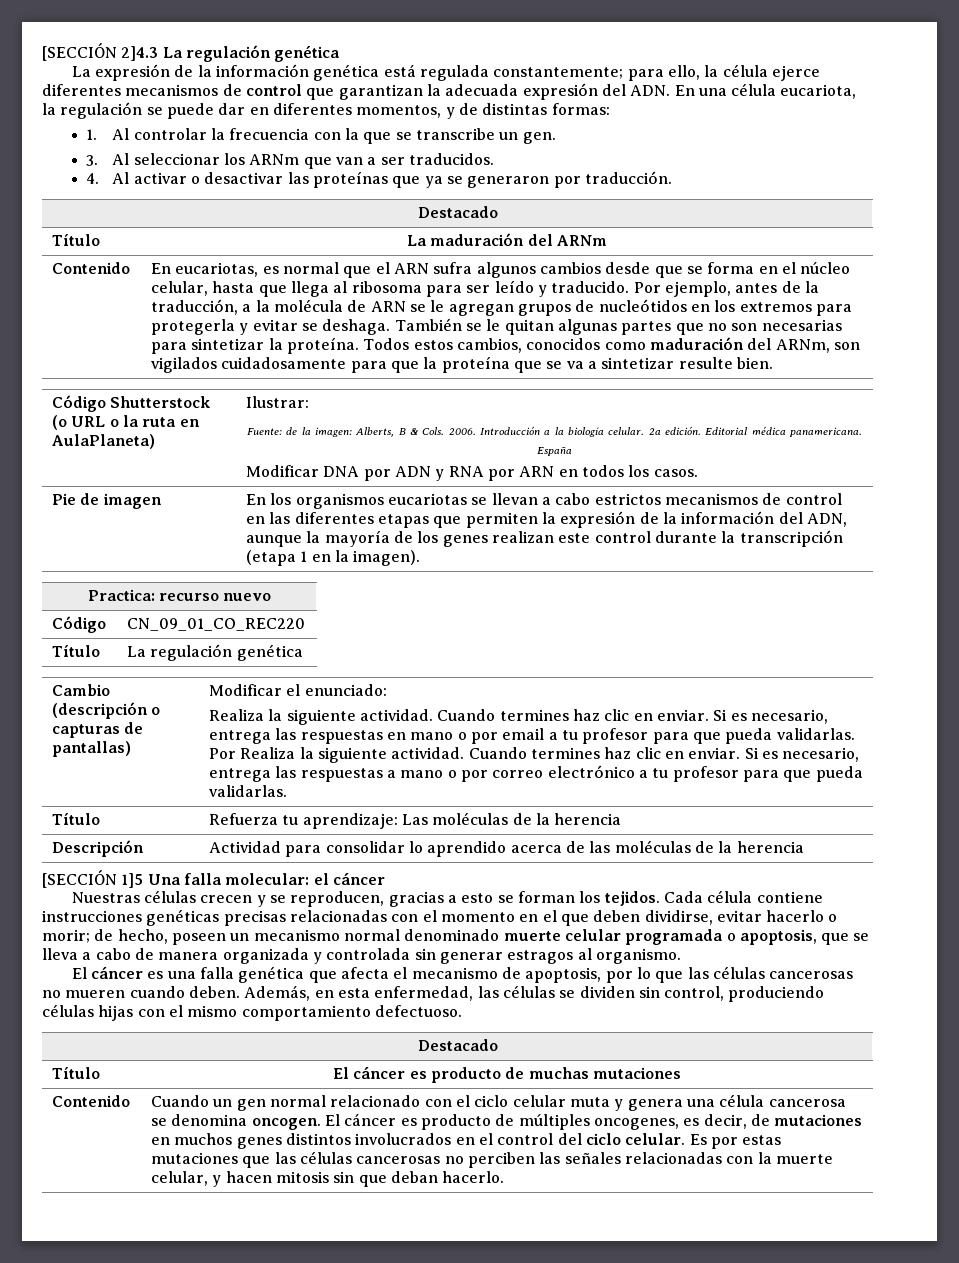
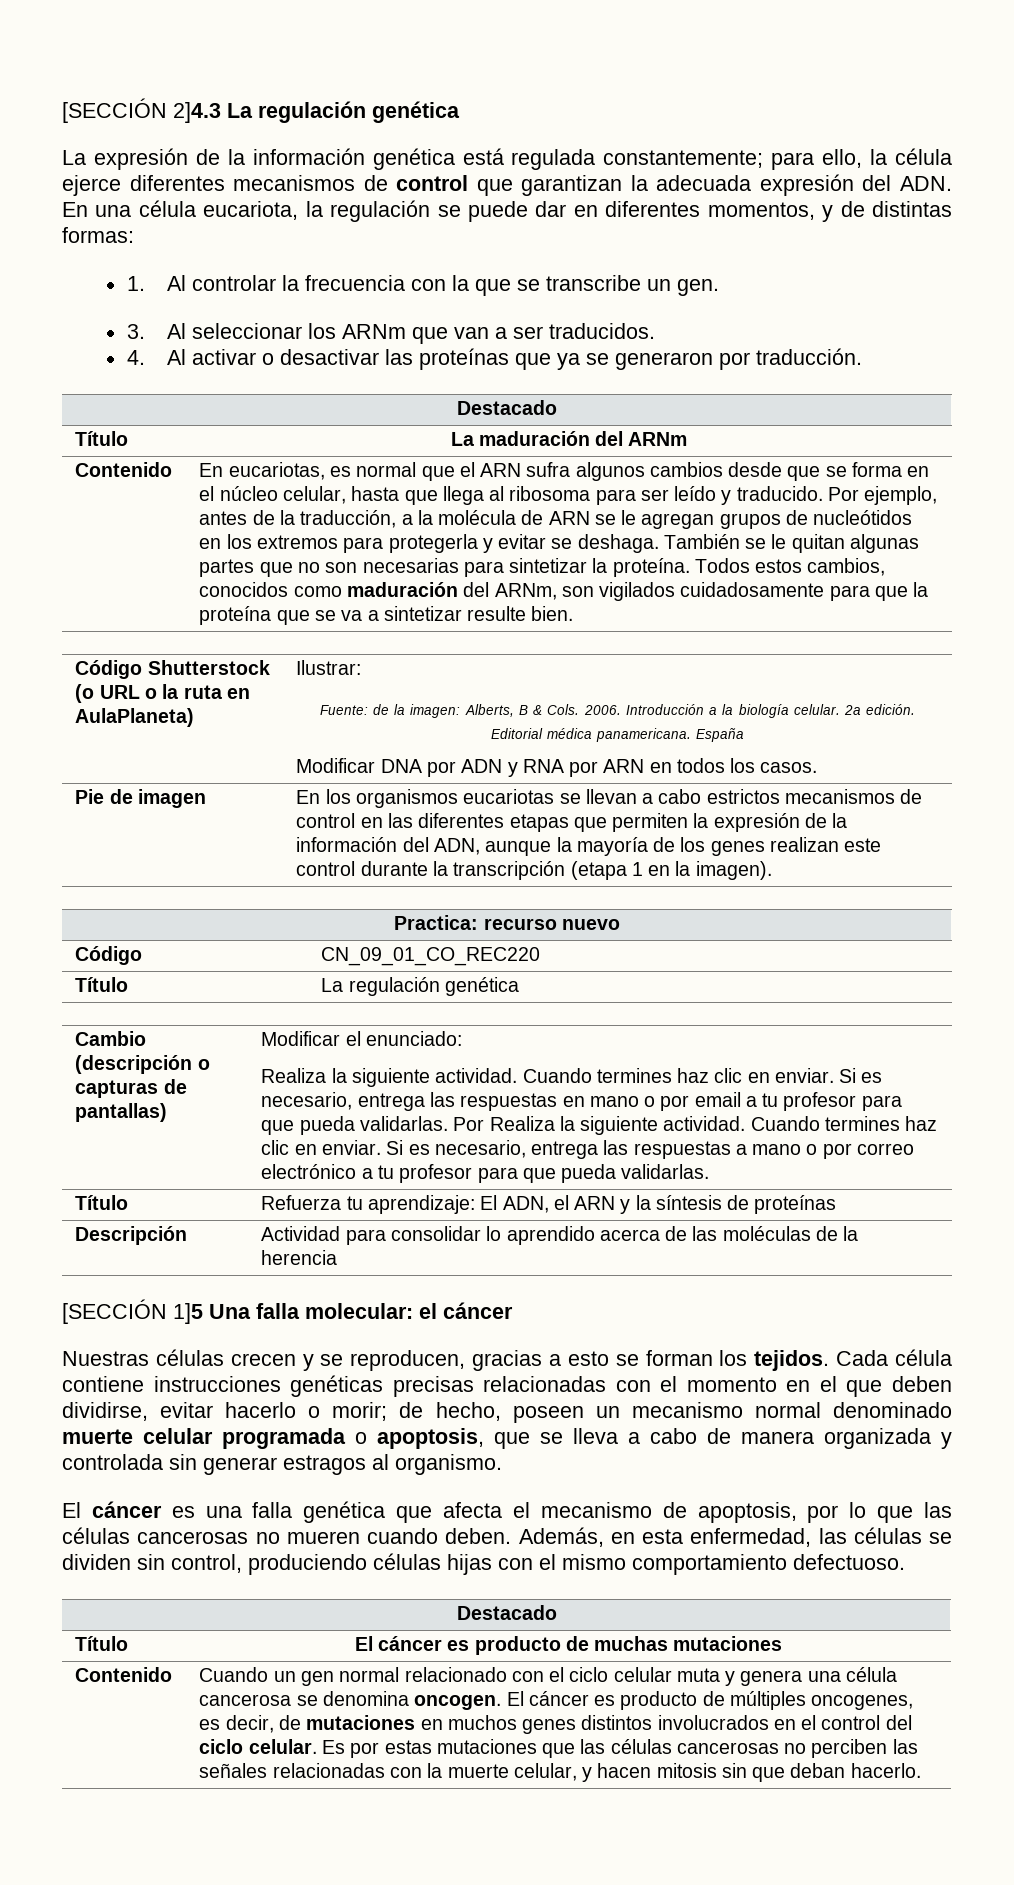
- Título | Refuerza tu aprendizaje: Las moléculas de la herencia
+ Título | Refuerza tu aprendizaje: El ADN, el ARN y la síntesis de proteínas

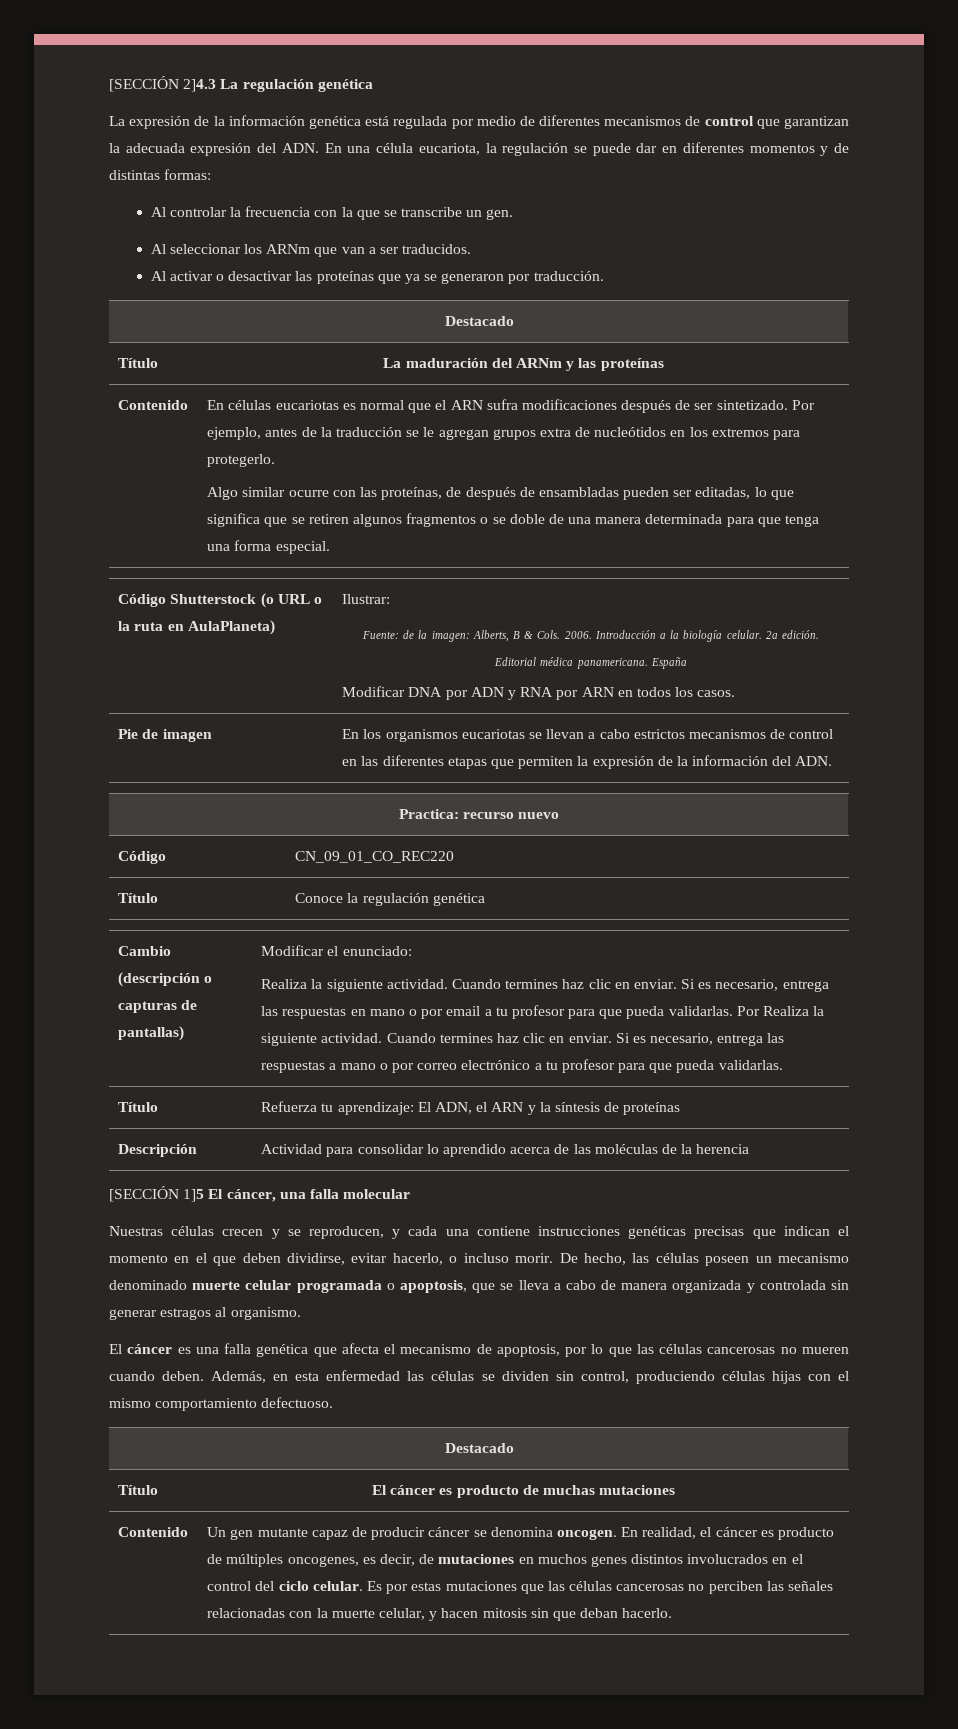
- La expresión de la información genética está regulada constantemente; para ello, la célula ejerce diferentes mecanismos de control que garantizan la adecuada expresión del ADN. En una célula eucariota, la regulación se puede dar en diferentes momentos, y de distintas formas:
+ La expresión de la información genética está regulada por medio de diferentes mecanismos de control que garantizan la adecuada expresión del ADN. En una célula eucariota, la regulación se puede dar en diferentes momentos y de distintas formas:
- 1. Al controlar la frecuencia con la que se transcribe un gen.
+ Al controlar la frecuencia con la que se transcribe un gen.
- 3. Al seleccionar los ARNm que van a ser traducidos.
+ Al seleccionar los ARNm que van a ser traducidos.
- 4. Al activar o desactivar las proteínas que ya se generaron por traducción.
+ Al activar o desactivar las proteínas que ya se generaron por traducción.
- Título | La maduración del ARNm
+ Título | La maduración del ARNm y las proteínas
- En eucariotas, es normal que el ARN sufra algunos cambios desde que se forma en el núcleo celular, hasta que llega al ribosoma para ser leído y traducido.
+ En células eucariotas es normal que el ARN sufra modificaciones después de ser sintetizado.
- Por ejemplo, antes de la traducción, a la molécula de ARN se le agregan grupos de nucleótidos en los extremos para protegerla y evitar se deshaga. También se le quitan algunas partes que no son necesarias para sintetizar la proteína. Todos estos cambios, conocidos como maduración del ARNm, son vigilados cuidadosamente para que la proteína que se va a sintetizar resulte bien.
+ Por ejemplo, antes de la traducción se le agregan grupos extra de nucleótidos en los extremos para protegerlo.
+ Algo similar ocurre con las proteínas, de después de ensambladas pueden ser editadas, lo que significa que se retiren algunos fragmentos o se doble de una manera determinada para que tenga una forma especial.
- En los organismos eucariotas se llevan a cabo estrictos mecanismos de control en las diferentes etapas que permiten la expresión de la información del ADN, aunque la mayoría de los genes realizan este control durante la transcripción (etapa 1 en la imagen).
+ En los organismos eucariotas se llevan a cabo estrictos mecanismos de control en las diferentes etapas que permiten la expresión de la información del ADN.
- Título | La regulación genética
+ Título | Conoce la regulación genética
- [SECCIÓN 1]5 Una falla molecular: el cáncer
+ [SECCIÓN 1]5 El cáncer, una falla molecular
- Nuestras células crecen y se reproducen, gracias a esto se forman los tejidos. Cada célula contiene instrucciones genéticas precisas relacionadas con el momento en el que deben dividirse, evitar hacerlo o morir; de hecho, poseen un mecanismo normal denominado muerte celular programada o apoptosis, que se lleva a cabo de manera organizada y controlada sin generar estragos al organismo.
+ Nuestras células crecen y se reproducen, y cada una contiene instrucciones genéticas precisas que indican el momento en el que deben dividirse, evitar hacerlo, o incluso morir. De hecho, las células poseen un mecanismo denominado muerte celular programada o apoptosis, que se lleva a cabo de manera organizada y controlada sin generar estragos al organismo.
- Además, en esta enfermedad, las células se dividen sin control, produciendo células hijas con el mismo comportamiento defectuoso.
+ Además, en esta enfermedad las células se dividen sin control, produciendo células hijas con el mismo comportamiento defectuoso.
- Cuando un gen normal relacionado con el ciclo celular muta y genera una célula cancerosa se denomina oncogen. El cáncer es producto de múltiples oncogenes, es decir, de mutaciones en muchos genes distintos involucrados en el control del ciclo celular.
+ Un gen mutante capaz de producir cáncer se denomina oncogen. En realidad, el cáncer es producto de múltiples oncogenes, es decir, de mutaciones en muchos genes distintos involucrados en el control del ciclo celular.

